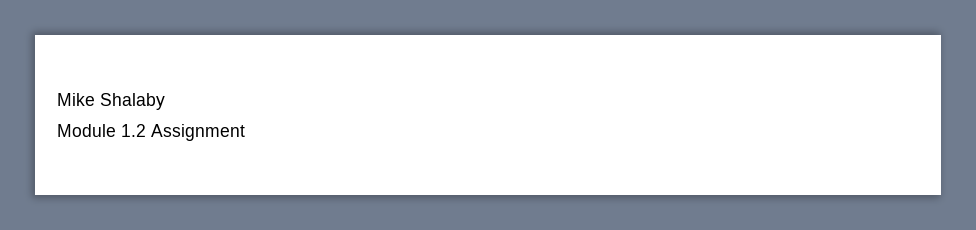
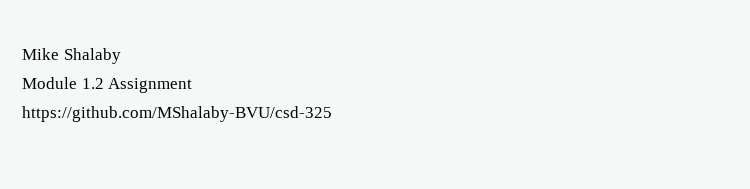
+ https://github.com/MShalaby-BVU/csd-325

